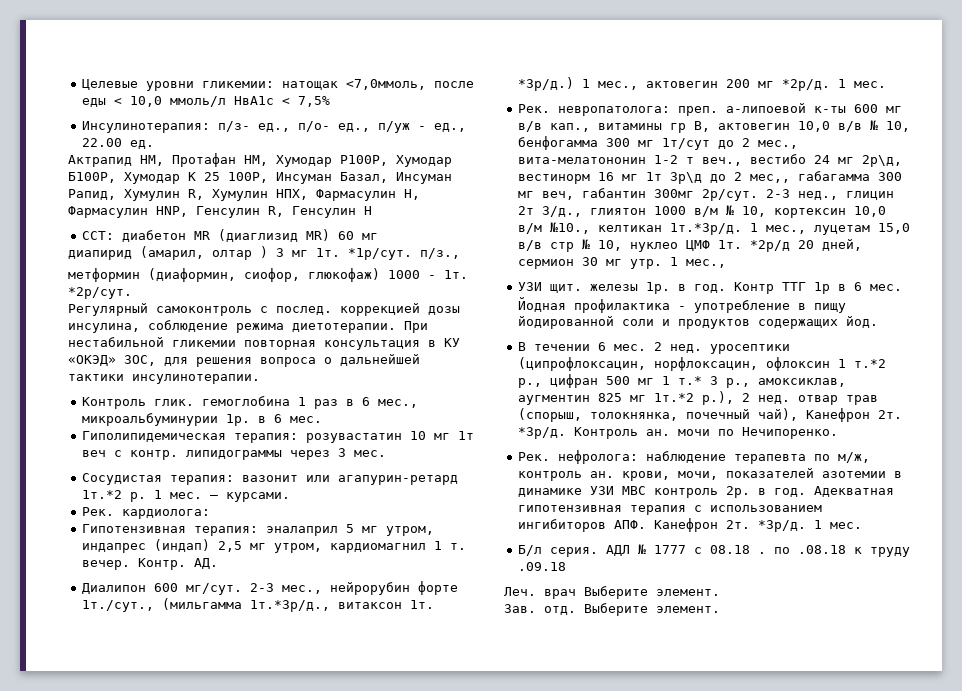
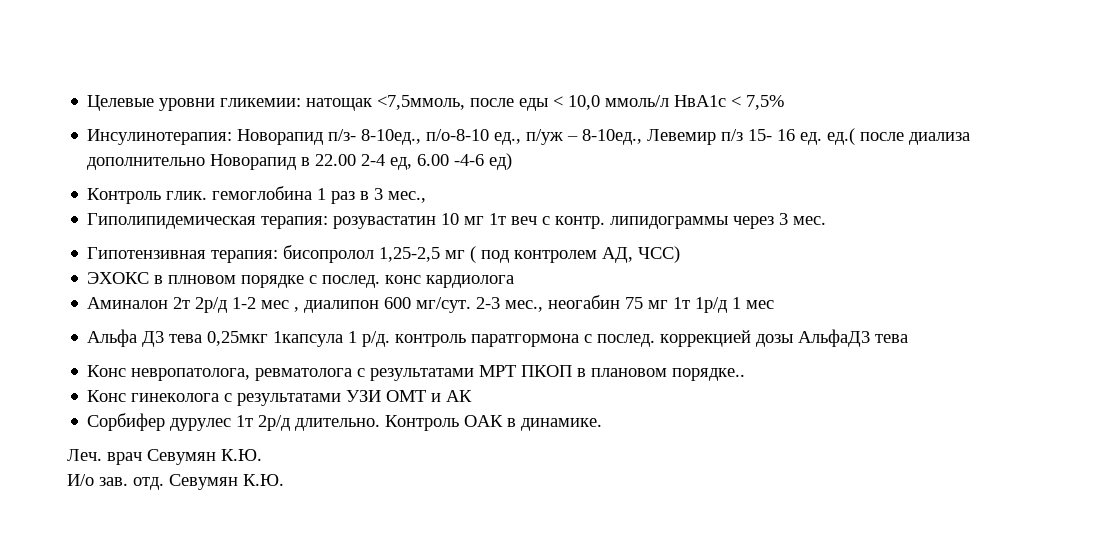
- Целевые уровни гликемии: натощак <7,0ммоль, после еды < 10,0 ммоль/л НвА1с < 7,5%
+ Целевые уровни гликемии: натощак <7,5ммоль, после еды < 10,0 ммоль/л НвА1с < 7,5%
- Инсулинотерапия: п/з- ед., п/о- ед., п/уж - ед., 22.00 ед.
- Актрапид НМ, Протафан НМ, Хумодар Р100Р, Хумодар Б100Р, Хумодар К 25 100Р, Инсуман Базал, Инсуман Рапид, Хумулин R, Хумулин НПХ, Фармасулин Н, Фармасулин НNР, Генсулин R, Генсулин Н
- ССТ: диабетон МR (диаглизид МR) 60 мг
- диапирид (амарил, олтар ) 3 мг 1т. *1р/сут. п/з.,
- метформин (диаформин, сиофор, глюкофаж) 1000 - 1т. *2р/сут.
- Регулярный самоконтроль с послед. коррекцией дозы инсулина, соблюдение режима диетотерапии. При нестабильной гликемии повторная консультация в КУ «ОКЭД» ЗОС, для решения вопроса о дальнейшей тактики инсулинотерапии.
+ Инсулинотерапия: Новорапид п/з- 8-10ед., п/о-8-10 ед., п/уж – 8-10ед., Левемир п/з 15- 16 ед. ед.( после диализа дополнительно Новорапид в 22.00 2-4 ед, 6.00 -4-6 ед)
- Контроль глик. гемоглобина 1 раз в 6 мес., микроальбуминурии 1р. в 6 мес.
+ Контроль глик. гемоглобина 1 раз в 3 мес.,
- Сосудистая терапия: вазонит или агапурин-ретард 1т.*2 р. 1 мес. – курсами.
- Рек. кардиолога:
- Гипотензивная терапия: эналаприл 5 мг утром, индапрес (индап) 2,5 мг утром, кардиомагнил 1 т. вечер. Контр. АД.
- Диалипон 600 мг/сут. 2-3 мес., нейрорубин форте 1т./сут., (мильгамма 1т.*3р/д., витаксон 1т. *3р/д.) 1 мес., актовегин 200 мг *2р/д. 1 мес.
- Рек. невропатолога: преп. а-липоевой к-ты 600 мг в/в кап., витамины гр В, актовегин 10,0 в/в № 10, бенфогамма 300 мг 1т/сут до 2 мес., вита-мелатононин 1-2 т веч., вестибо 24 мг 2р\д, вестинорм 16 мг 1т 3р\д до 2 мес,, габагамма 300 мг веч, габантин 300мг 2р/сут. 2-3 нед., глицин 2т 3/д., глиятон 1000 в/м № 10, кортексин 10,0 в/м №10., келтикан 1т.*3р/д. 1 мес., луцетам 15,0 в/в стр № 10, нуклео ЦМФ 1т. *2р/д 20 дней, сермион 30 мг утр. 1 мес.,
- УЗИ щит. железы 1р. в год. Контр ТТГ 1р в 6 мес. Йодная профилактика - употребление в пищу йодированной соли и продуктов содержащих йод.
- В течении 6 мес. 2 нед. уросептики (ципрофлоксацин, норфлоксацин, офлоксин 1 т.*2 р., цифран 500 мг 1 т.* 3 р., амоксиклав, аугментин 825 мг 1т.*2 р.), 2 нед. отвар трав (спорыш, толокнянка, почечный чай), Канефрон 2т. *3р/д. Контроль ан. мочи по Нечипоренко.
- Рек. нефролога: наблюдение терапевта по м/ж, контроль ан. крови, мочи, показателей азотемии в динамике УЗИ МВС контроль 2р. в год. Адекватная гипотензивная терапия с использованием ингибиторов АПФ. Канефрон 2т. *3р/д. 1 мес.
- Б/л серия. АДЛ № 1777 с 08.18 . по .08.18 к труду .09.18
- Леч. врач Выберите элемент.
- Зав. отд. Выберите элемент.
+ Гипотензивная терапия: бисопролол 1,25-2,5 мг ( под контролем АД, ЧСС)
+ ЭХОКС в плновом порядке с послед. конс кардиолога
+ Аминалон 2т 2р/д 1-2 мес , диалипон 600 мг/сут. 2-3 мес., неогабин 75 мг 1т 1р/д 1 мес
+ Альфа Д3 тева 0,25мкг 1капсула 1 р/д. контроль паратгормона с послед. коррекцией дозы АльфаД3 тева
+ Конс невропатолога, ревматолога с результатами МРТ ПКОП в плановом порядке..
+ Конс гинеколога с результатами УЗИ ОМТ и АК
+ Сорбифер дурулес 1т 2р/д длительно. Контроль ОАК в динамике.
+ Леч. врач Севумян К.Ю.
+ И/о зав. отд. Севумян К.Ю.

